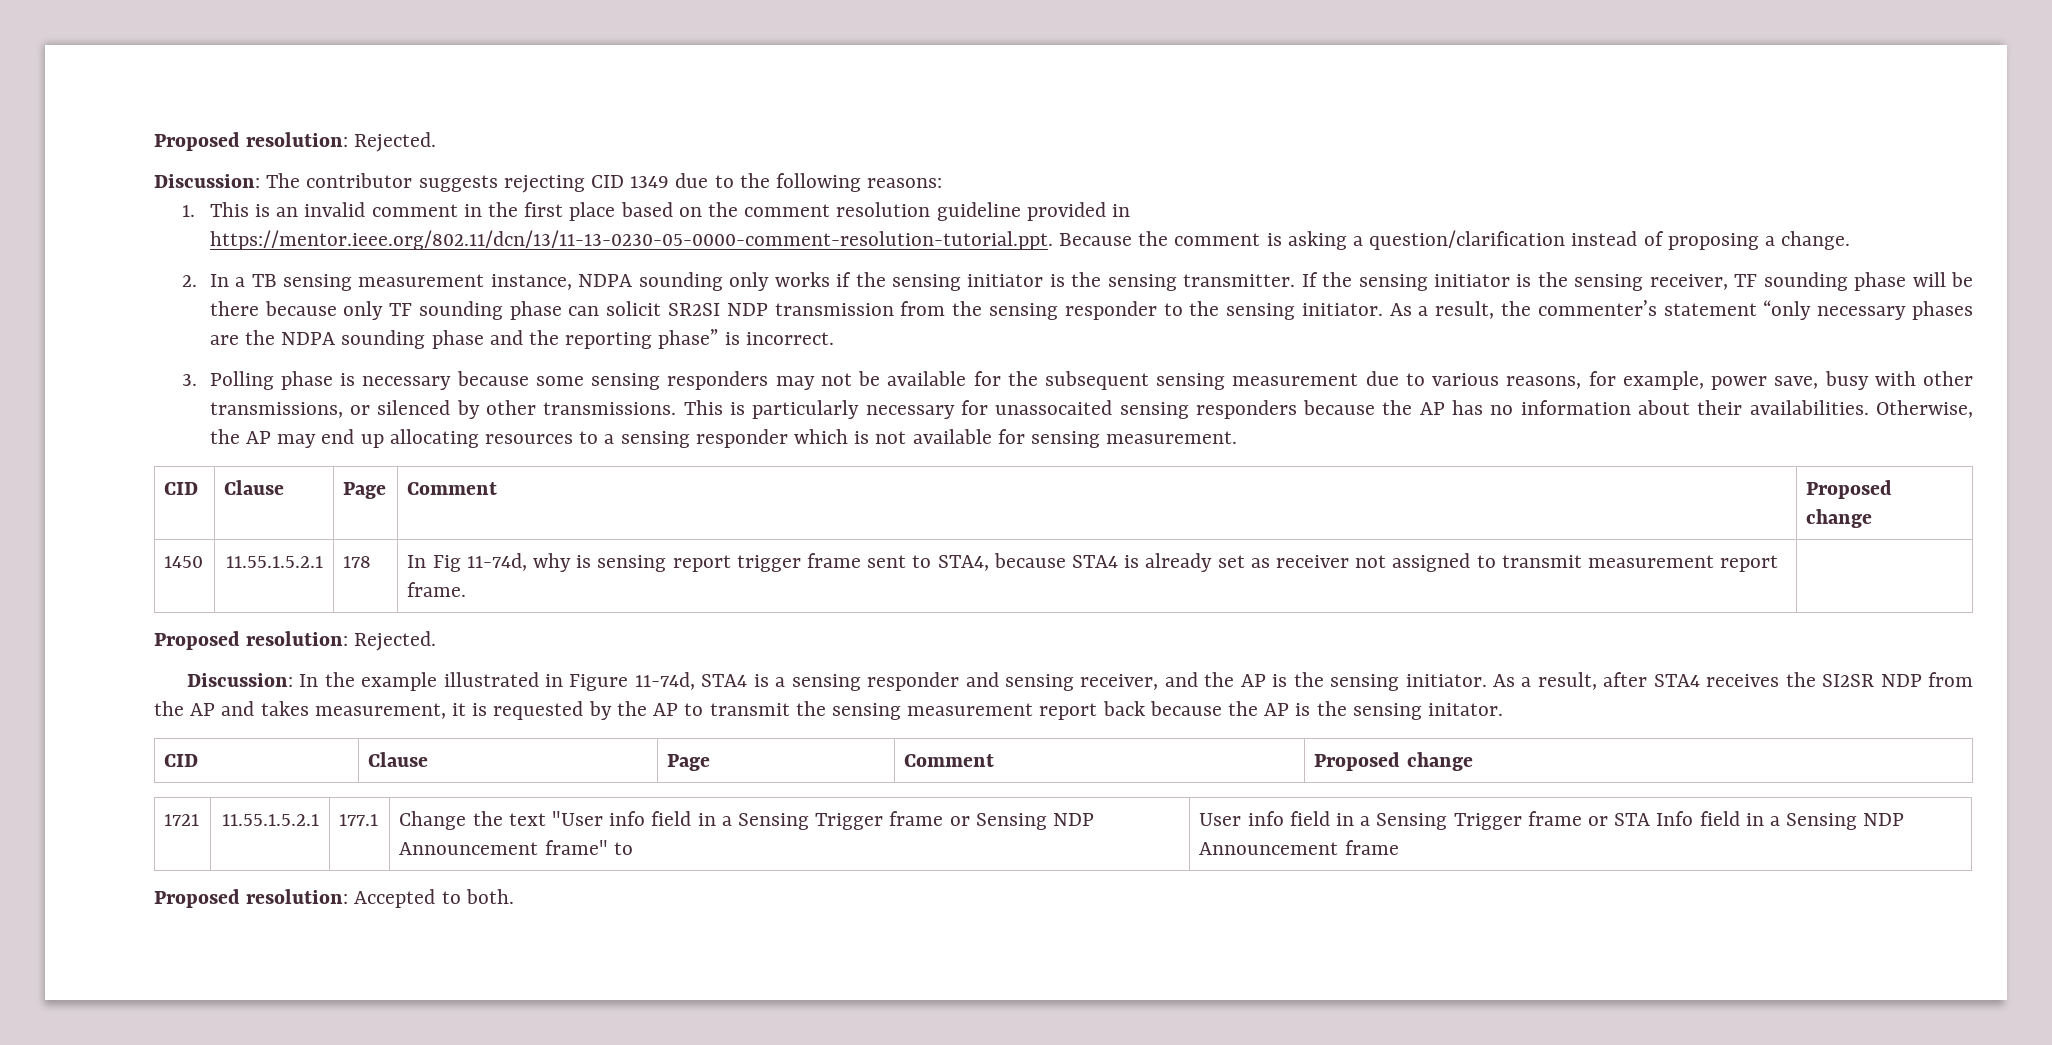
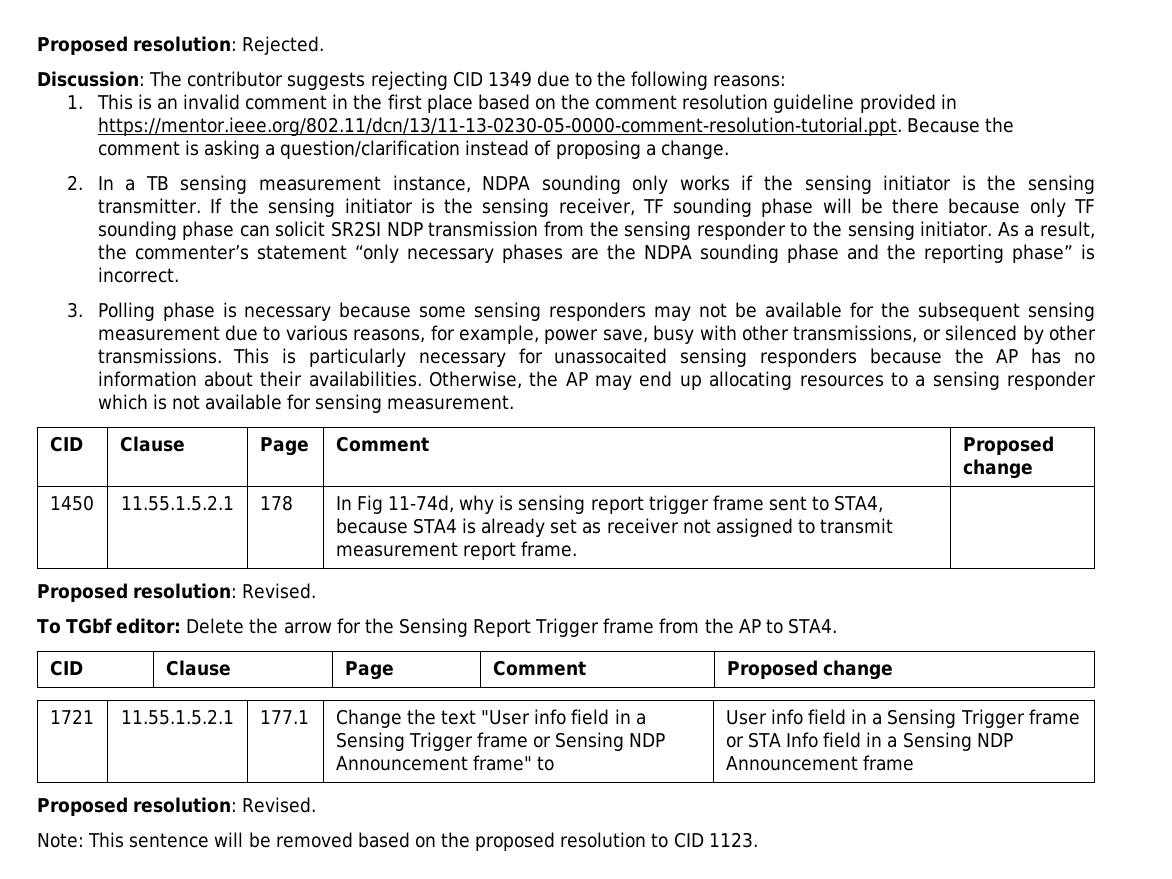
  1450 | 11.55.1.5.2.1 | 178 | In Fig 11-74d, why is sensing report trigger frame sent to STA4, because STA4 is already set as receiver not assigned to transmit measurement report frame. |
- Proposed resolution: Rejected.
- Discussion: In the example illustrated in Figure 11-74d, STA4 is a sensing responder and sensing receiver, and the AP is the sensing initiator. As a result, after STA4 receives the SI2SR NDP from the AP and takes measurement, it is requested by the AP to transmit the sensing measurement report back because the AP is the sensing initator.
+ Proposed resolution: Revised.
+ To TGbf editor: Delete the arrow for the Sensing Report Trigger frame from the AP to STA4.
  1721 | 11.55.1.5.2.1 | 177.1 | Change the text "User info field in a Sensing Trigger frame or Sensing NDP Announcement frame" to | User info field in a Sensing Trigger frame or STA Info field in a Sensing NDP Announcement frame
- Proposed resolution: Accepted to both.
+ Proposed resolution: Revised.
+ Note: This sentence will be removed based on the proposed resolution to CID 1123.

